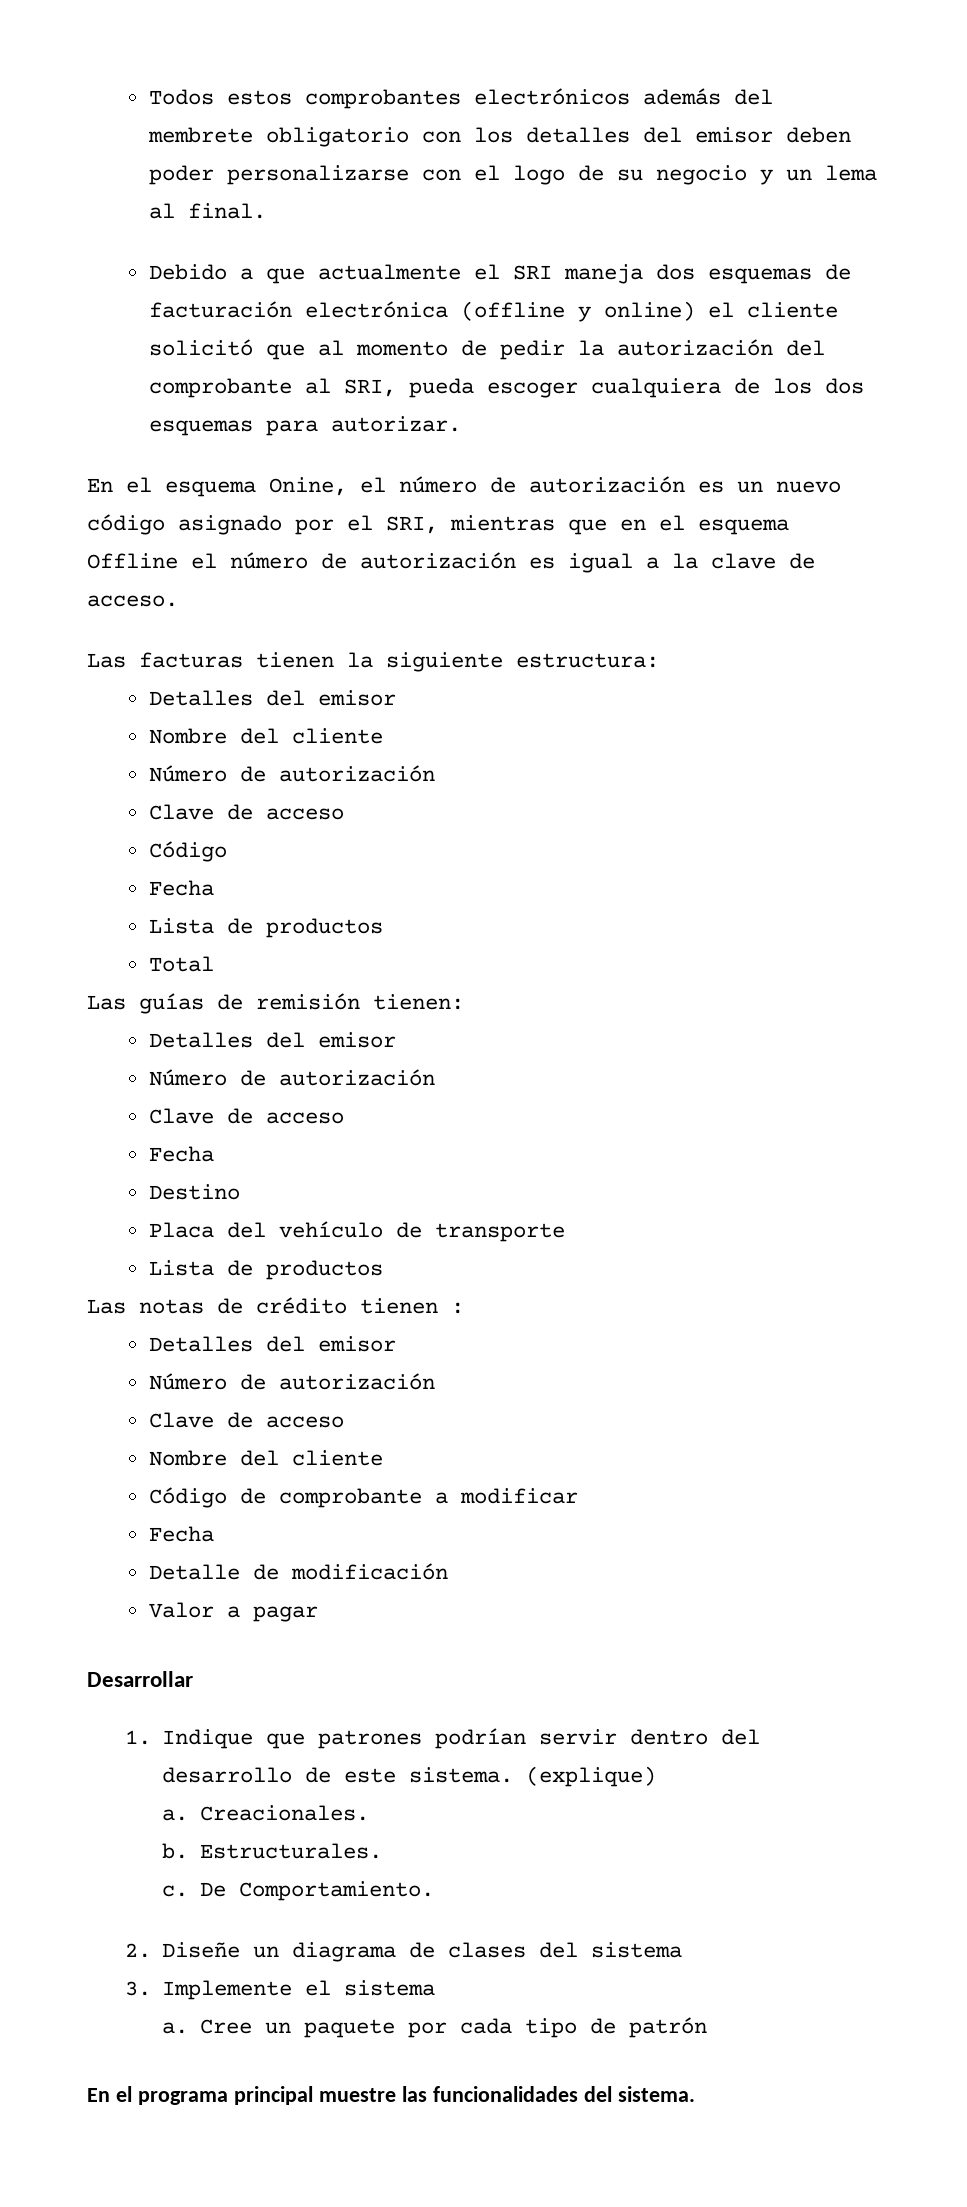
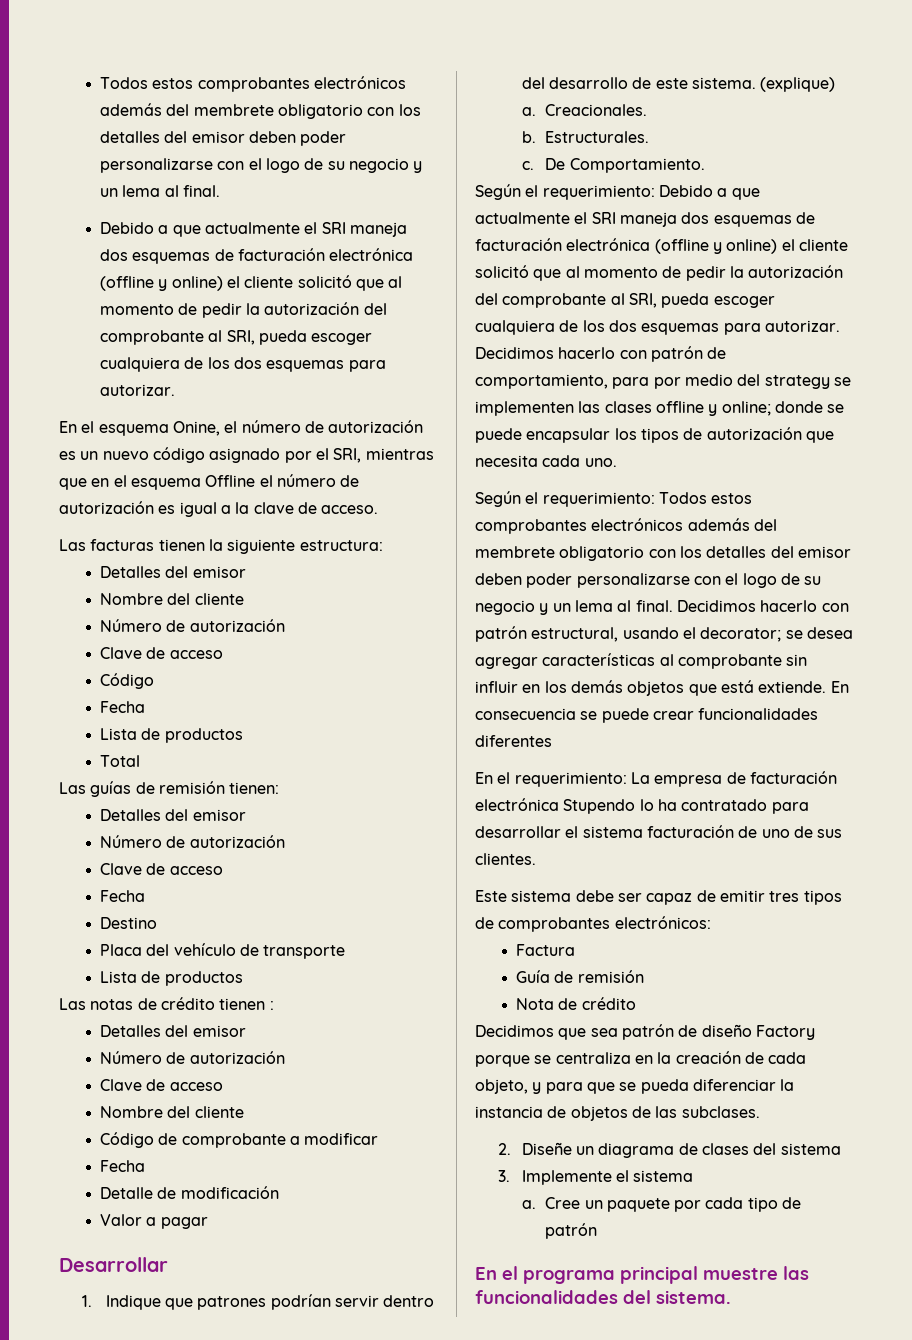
+ Según el requerimiento: Debido a que actualmente el SRI maneja dos esquemas de facturación electrónica (offline y online) el cliente solicitó que al momento de pedir la autorización del comprobante al SRI, pueda escoger cualquiera de los dos esquemas para autorizar. Decidimos hacerlo con patrón de comportamiento, para por medio del strategy se implementen las clases offline y online; donde se puede encapsular los tipos de autorización que necesita cada uno.
+ Según el requerimiento: Todos estos comprobantes electrónicos además del membrete obligatorio con los detalles del emisor deben poder personalizarse con el logo de su negocio y un lema al final. Decidimos hacerlo con patrón estructural, usando el decorator; se desea agregar características al comprobante sin influir en los demás objetos que está extiende. En consecuencia se puede crear funcionalidades diferentes
+ En el requerimiento: La empresa de facturación electrónica Stupendo lo ha contratado para desarrollar el sistema facturación de uno de sus clientes.
+ Este sistema debe ser capaz de emitir tres tipos de comprobantes electrónicos:
+ Factura
+ Guía de remisión
+ Nota de crédito
+ Decidimos que sea patrón de diseño Factory porque se centraliza en la creación de cada objeto, y para que se pueda diferenciar la instancia de objetos de las subclases.

